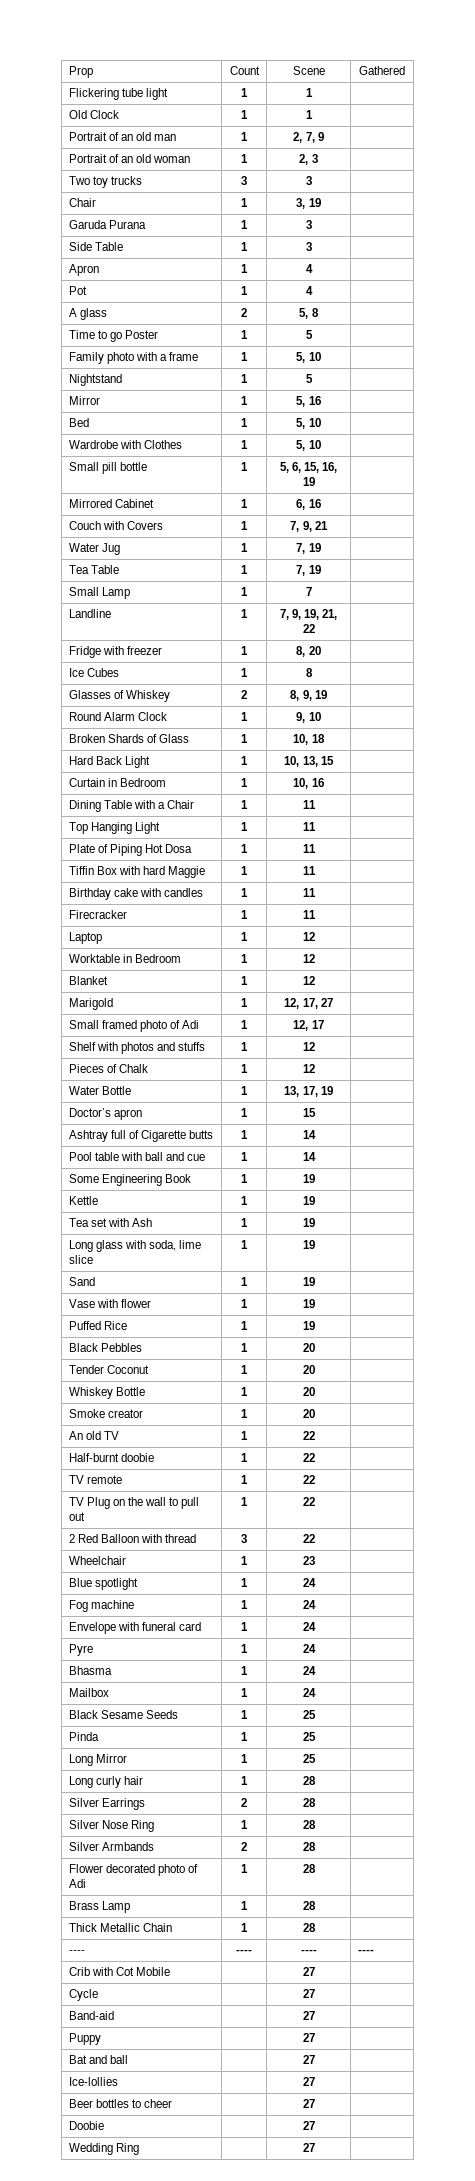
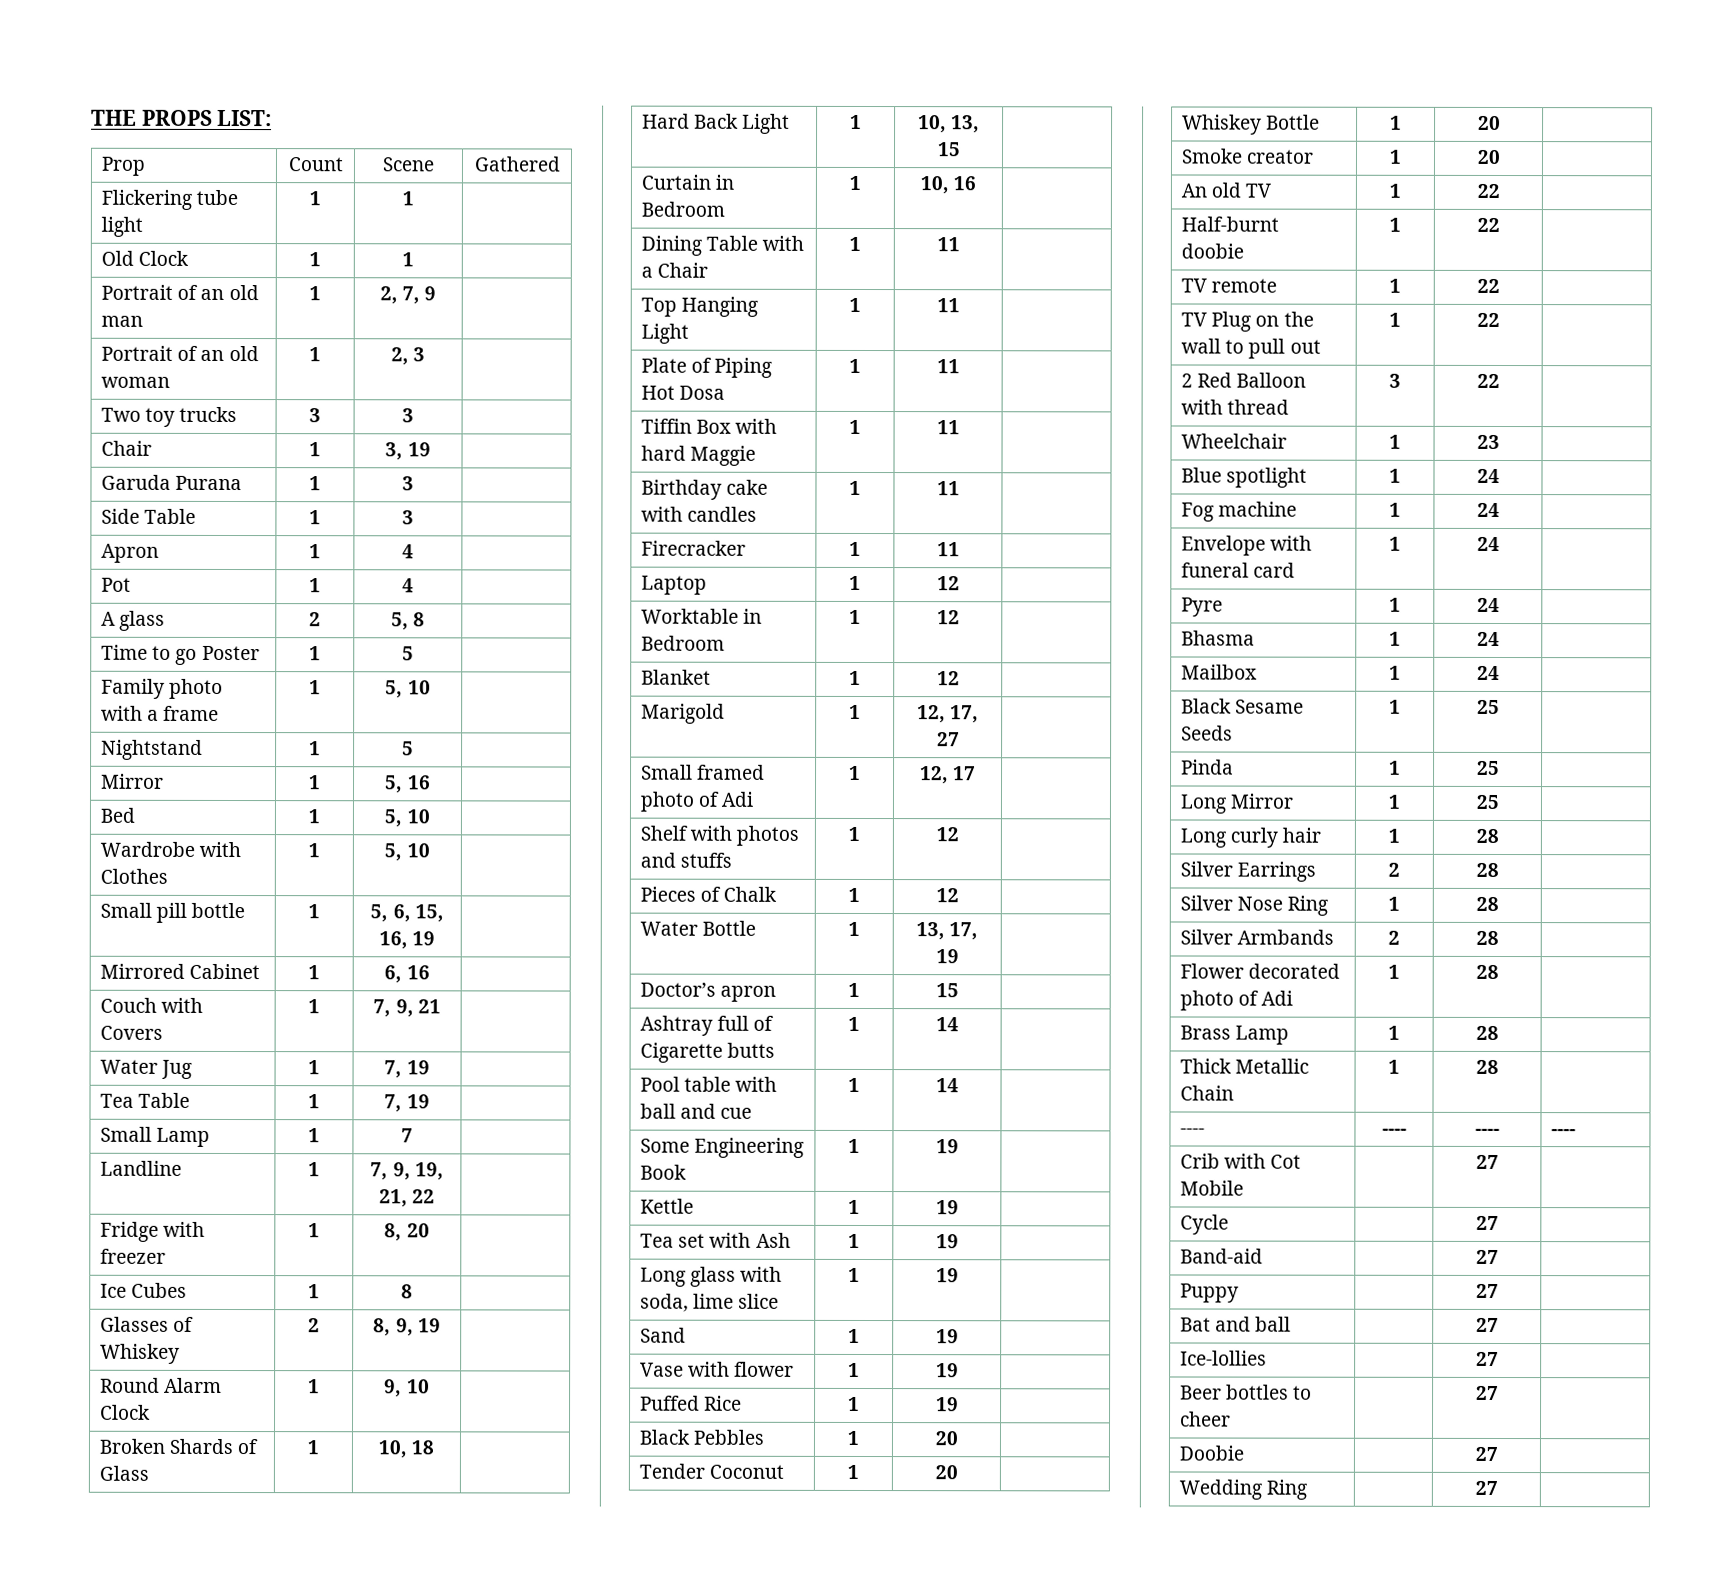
+ THE PROPS LIST:

